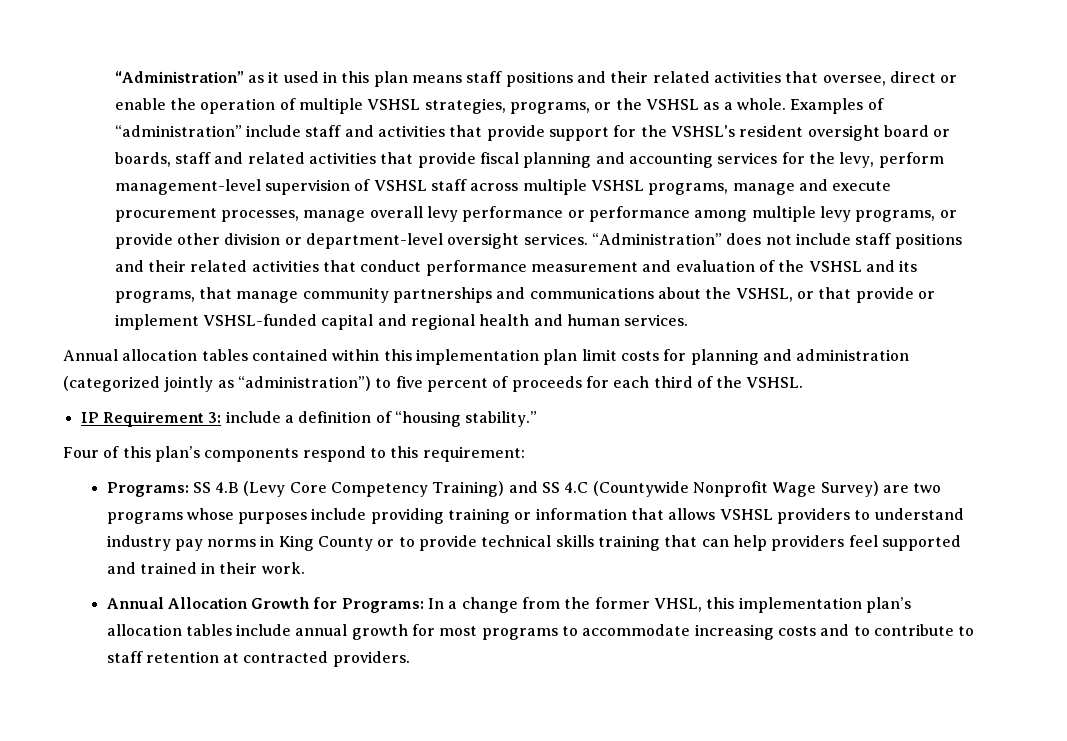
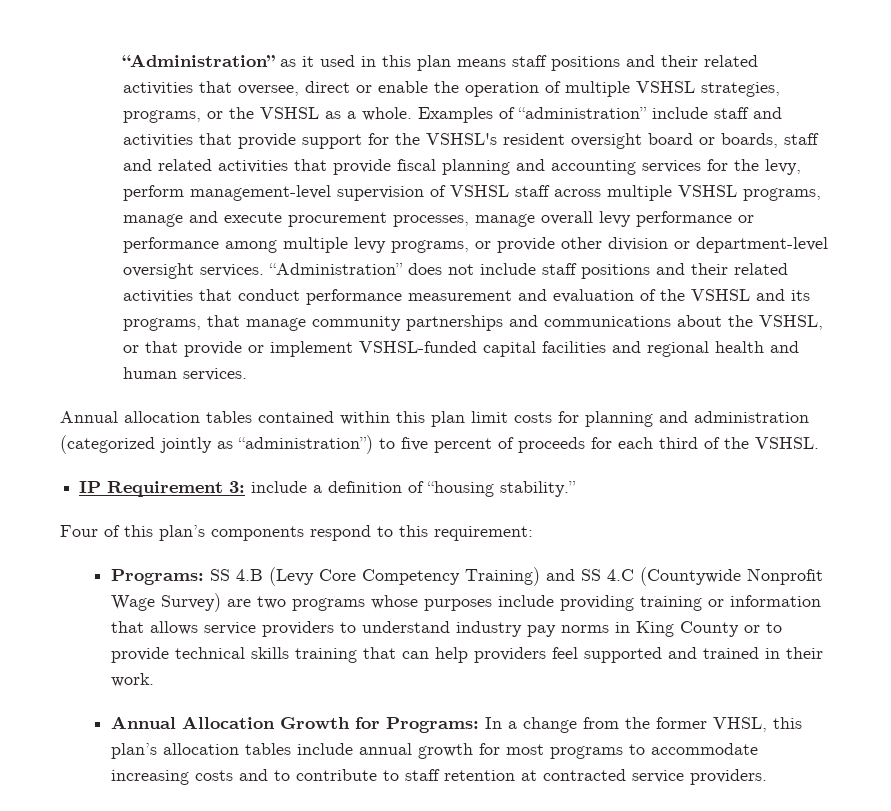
- “Administration” does not include staff positions and their related activities that conduct performance measurement and evaluation of the VSHSL and its programs, that manage community partnerships and communications about the VSHSL, or that provide or implement VSHSL-funded capital and regional health and human services.
+ “Administration” does not include staff positions and their related activities that conduct performance measurement and evaluation of the VSHSL and its programs, that manage community partnerships and communications about the VSHSL, or that provide or implement VSHSL-funded capital facilities and regional health and human services.
- Annual allocation tables contained within this implementation plan limit costs for planning and administration (categorized jointly as “administration”) to five percent of proceeds for each third of the VSHSL.
+ Annual allocation tables contained within this plan limit costs for planning and administration (categorized jointly as “administration”) to five percent of proceeds for each third of the VSHSL.
- Programs: SS 4.B (Levy Core Competency Training) and SS 4.C (Countywide Nonprofit Wage Survey) are two programs whose purposes include providing training or information that allows VSHSL providers to understand industry pay norms in King County or to provide technical skills training that can help providers feel supported and trained in their work.
+ Programs: SS 4.B (Levy Core Competency Training) and SS 4.C (Countywide Nonprofit Wage Survey) are two programs whose purposes include providing training or information that allows service providers to understand industry pay norms in King County or to provide technical skills training that can help providers feel supported and trained in their work.
- Annual Allocation Growth for Programs: In a change from the former VHSL, this implementation plan’s allocation tables include annual growth for most programs to accommodate increasing costs and to contribute to staff retention at contracted providers.
+ Annual Allocation Growth for Programs: In a change from the former VHSL, this plan’s allocation tables include annual growth for most programs to accommodate increasing costs and to contribute to staff retention at contracted service providers.

